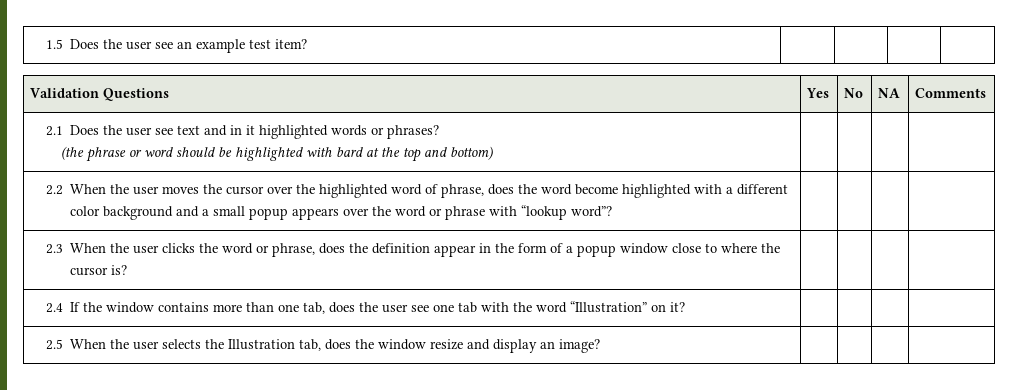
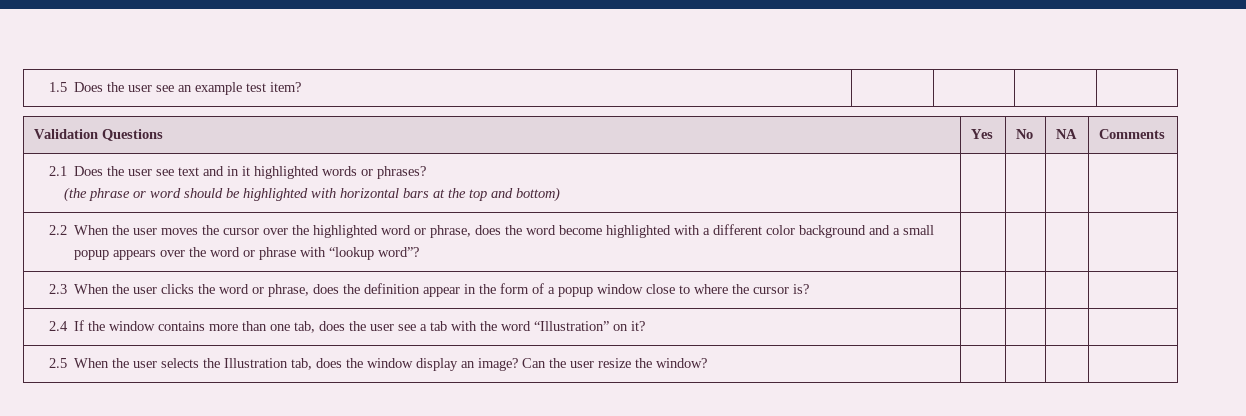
  2.1 Does the user see text and in it highlighted words or phrases?
- (the phrase or word should be highlighted with bard at the top and bottom) | | | |
+ (the phrase or word should be highlighted with horizontal bars at the top and bottom) | | | |
- 2.2 When the user moves the cursor over the highlighted word of phrase, does the word become highlighted with a different color background and a small popup appears over the word or phrase with “lookup word”? | | | |
+ 2.2 When the user moves the cursor over the highlighted word or phrase, does the word become highlighted with a different color background and a small popup appears over the word or phrase with “lookup word”? | | | |
- 2.4 If the window contains more than one tab, does the user see one tab with the word “Illustration” on it? | | | |
+ 2.4 If the window contains more than one tab, does the user see a tab with the word “Illustration” on it? | | | |
- 2.5 When the user selects the Illustration tab, does the window resize and display an image? | | | |
+ 2.5 When the user selects the Illustration tab, does the window display an image? Can the user resize the window? | | | |

